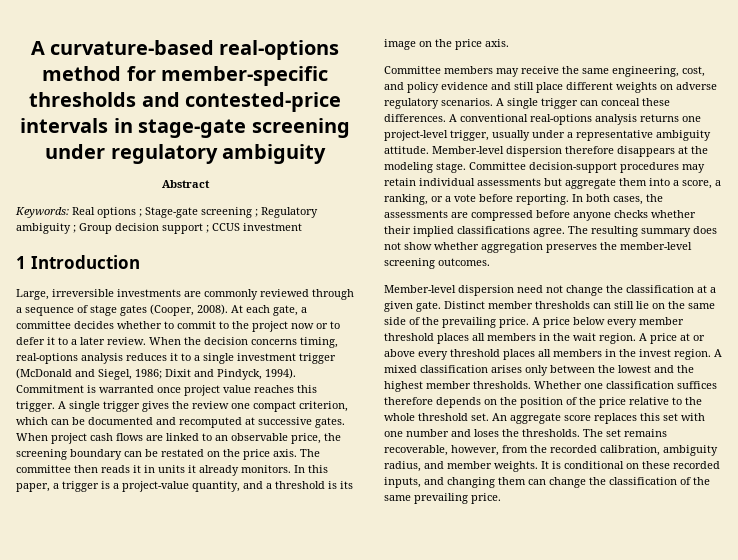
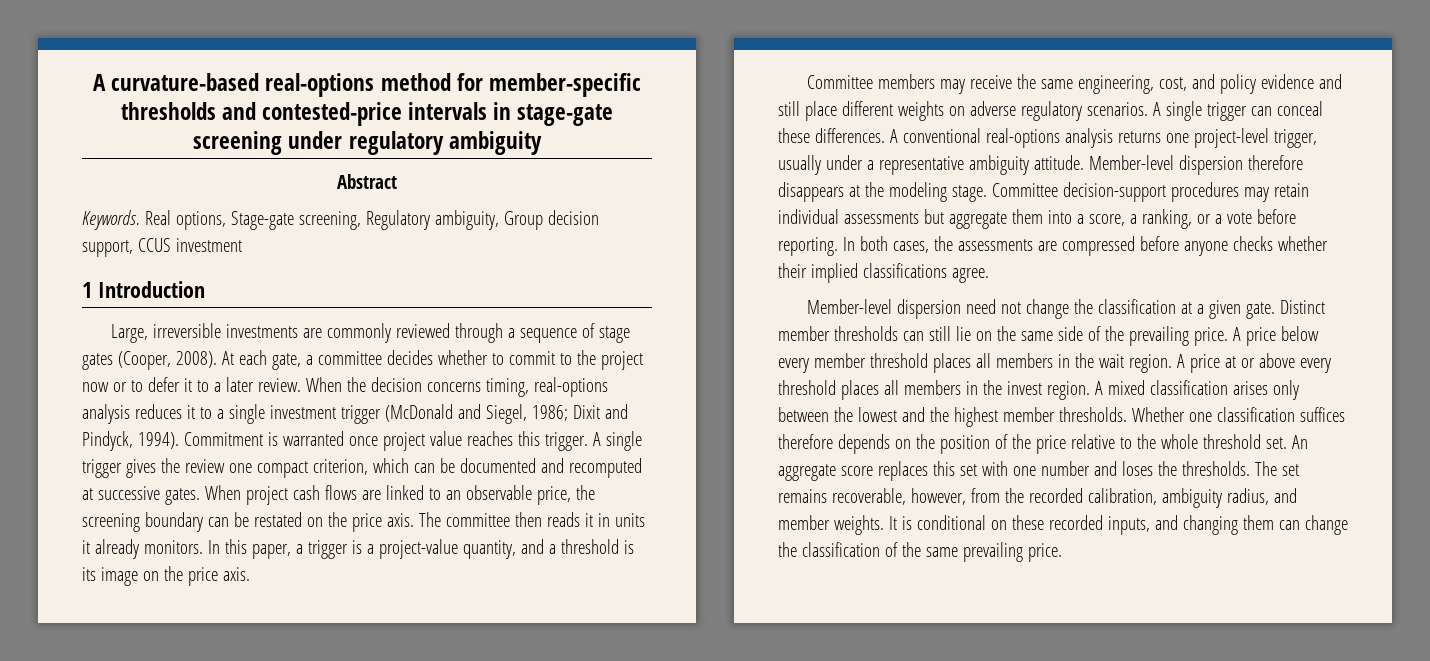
- Keywords: Real options ; Stage-gate screening ; Regulatory ambiguity ; Group decision support ; CCUS investment
+ Keywords. Real options, Stage-gate screening, Regulatory ambiguity, Group decision support, CCUS investment
- The resulting summary does not show whether aggregation preserves the member-level screening outcomes.

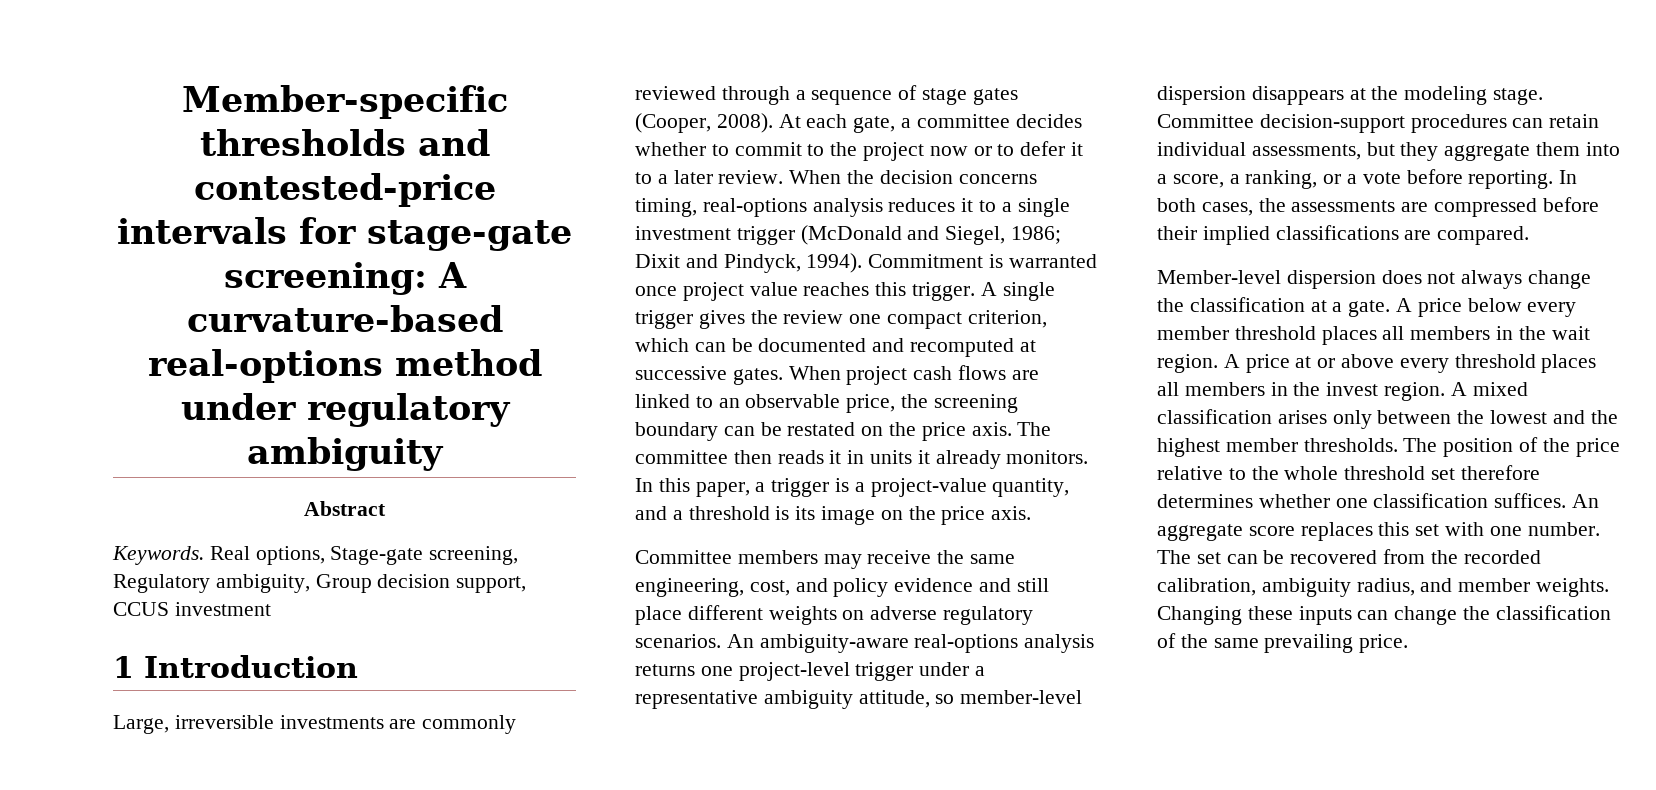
- A curvature-based real-options method for member-specific thresholds and contested-price intervals in stage-gate screening under regulatory ambiguity
+ Member-specific thresholds and contested-price intervals for stage-gate screening: A curvature-based real-options method under regulatory ambiguity
- A single trigger can conceal these differences. A conventional real-options analysis returns one project-level trigger, usually under a representative ambiguity attitude. Member-level dispersion therefore disappears at the modeling stage.
+ An ambiguity-aware real-options analysis returns one project-level trigger under a representative ambiguity attitude, so member-level dispersion disappears at the modeling stage.
- Committee decision-support procedures may retain individual assessments but aggregate them into a score, a ranking, or a vote before reporting.
+ Committee decision-support procedures can retain individual assessments, but they aggregate them into a score, a ranking, or a vote before reporting.
- In both cases, the assessments are compressed before anyone checks whether their implied classifications agree.
- Member-level dispersion need not change the classification at a given gate. Distinct member thresholds can still lie on the same side of the prevailing price.
+ In both cases, the assessments are compressed before their implied classifications are compared.
+ Member-level dispersion does not always change the classification at a gate.
- Whether one classification suffices therefore depends on the position of the price relative to the whole threshold set.
+ The position of the price relative to the whole threshold set therefore determines whether one classification suffices.
- An aggregate score replaces this set with one number and loses the thresholds. The set remains recoverable, however, from the recorded calibration, ambiguity radius, and member weights.
+ An aggregate score replaces this set with one number. The set can be recovered from the recorded calibration, ambiguity radius, and member weights.
- It is conditional on these recorded inputs, and changing them can change the classification of the same prevailing price.
+ Changing these inputs can change the classification of the same prevailing price.

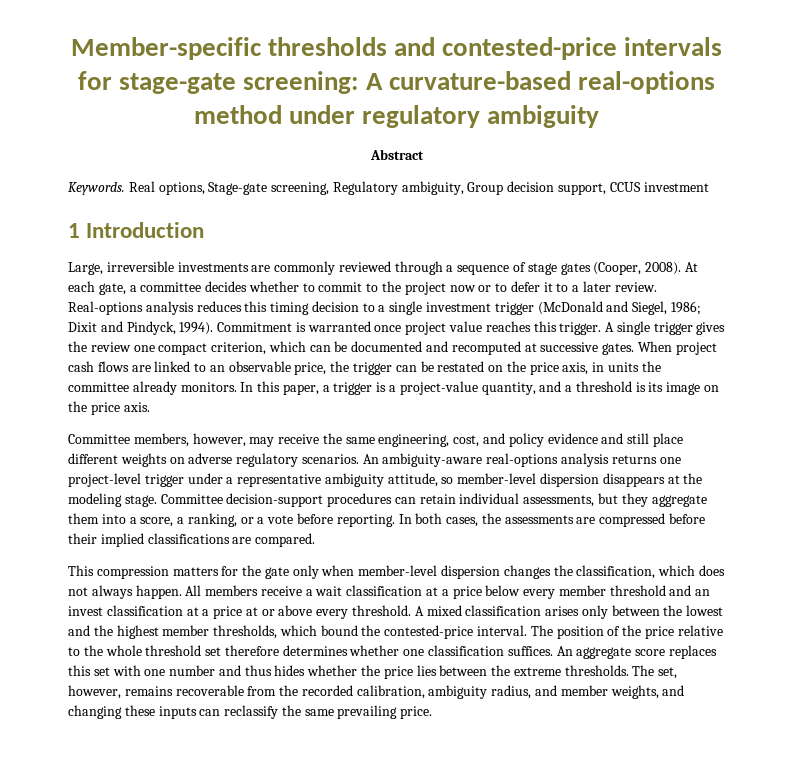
- When the decision concerns timing, real-options analysis reduces it to a single investment trigger (McDonald and Siegel, 1986; Dixit and Pindyck, 1994).
+ Real-options analysis reduces this timing decision to a single investment trigger (McDonald and Siegel, 1986; Dixit and Pindyck, 1994).
- When project cash flows are linked to an observable price, the screening boundary can be restated on the price axis. The committee then reads it in units it already monitors.
+ When project cash flows are linked to an observable price, the trigger can be restated on the price axis, in units the committee already monitors.
- Committee members may receive the same engineering, cost, and policy evidence and still place different weights on adverse regulatory scenarios.
+ Committee members, however, may receive the same engineering, cost, and policy evidence and still place different weights on adverse regulatory scenarios.
- Member-level dispersion does not always change the classification at a gate. A price below every member threshold places all members in the wait region. A price at or above every threshold places all members in the invest region.
+ This compression matters for the gate only when member-level dispersion changes the classification, which does not always happen. All members receive a wait classification at a price below every member threshold and an invest classification at a price at or above every threshold.
- A mixed classification arises only between the lowest and the highest member thresholds.
+ A mixed classification arises only between the lowest and the highest member thresholds, which bound the contested-price interval.
- An aggregate score replaces this set with one number. The set can be recovered from the recorded calibration, ambiguity radius, and member weights. Changing these inputs can change the classification of the same prevailing price.
+ An aggregate score replaces this set with one number and thus hides whether the price lies between the extreme thresholds. The set, however, remains recoverable from the recorded calibration, ambiguity radius, and member weights, and changing these inputs can reclassify the same prevailing price.

